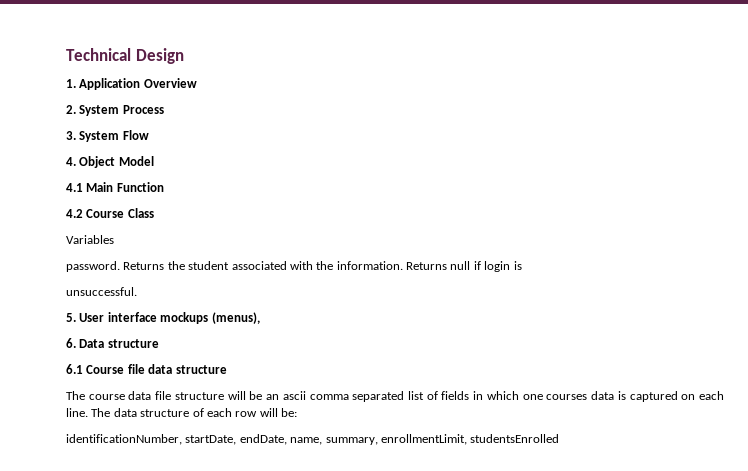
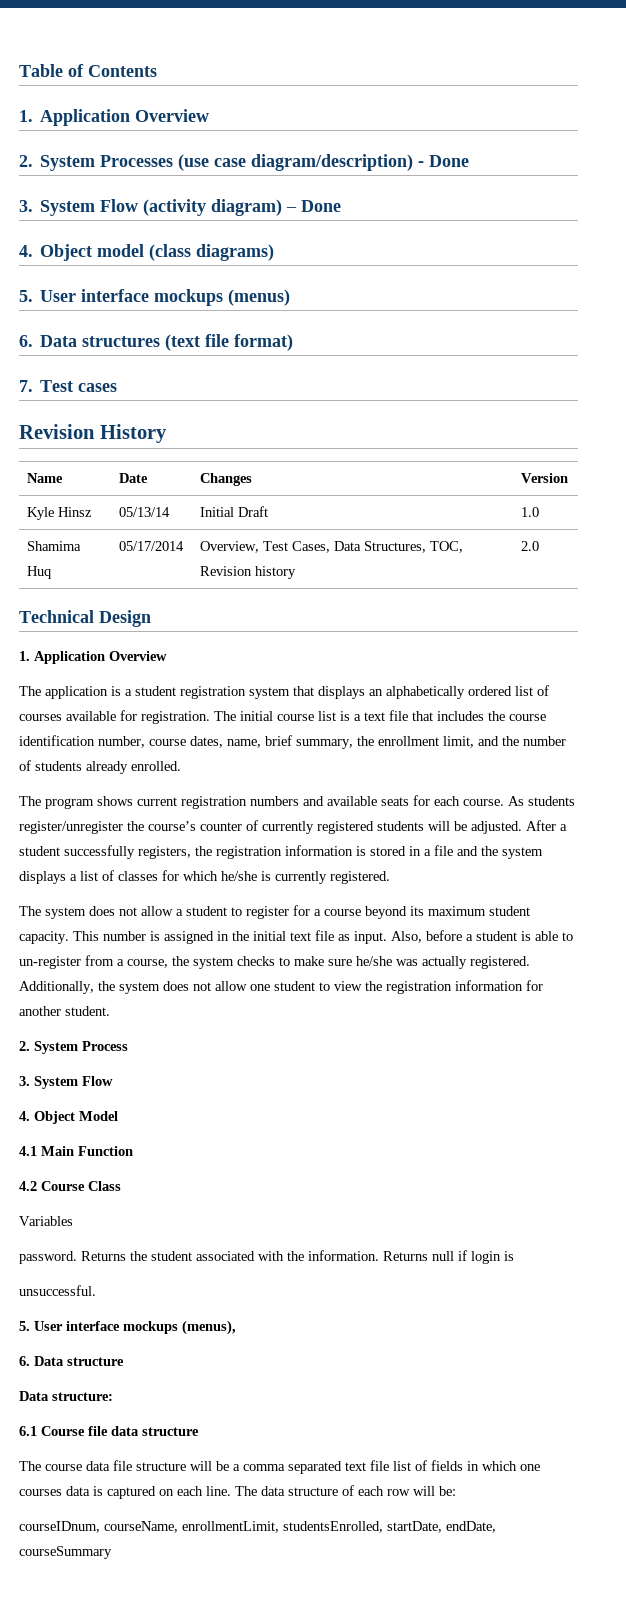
+ Table of Contents
+ 1. Application Overview
+ 2. System Processes (use case diagram/description) - Done
+ 3. System Flow (activity diagram) – Done
+ 4. Object model (class diagrams)
+ 5. User interface mockups (menus)
+ 6. Data structures (text file format)
+ 7. Test cases
+ Revision History
+ Name | Date | Changes | Version
+ Kyle Hinsz | 05/13/14 | Initial Draft | 1.0
+ Shamima Huq | 05/17/2014 | Overview, Test Cases, Data Structures, TOC, Revision history | 2.0
+ The application is a student registration system that displays an alphabetically ordered list of courses available for registration. The initial course list is a text file that includes the course identification number, course dates, name, brief summary, the enrollment limit, and the number of students already enrolled.
+ The program shows current registration numbers and available seats for each course. As students register/unregister the course’s counter of currently registered students will be adjusted. After a student successfully registers, the registration information is stored in a file and the system displays a list of classes for which he/she is currently registered.
+ The system does not allow a student to register for a course beyond its maximum student capacity. This number is assigned in the initial text file as input. Also, before a student is able to un-register from a course, the system checks to make sure he/she was actually registered. Additionally, the system does not allow one student to view the registration information for another student.
+ Data structure:
- The course data file structure will be an ascii comma separated list of fields in which one courses data is captured on each line.
+ The course data file structure will be a comma separated text file list of fields in which one courses data is captured on each line.
- identificationNumber, startDate, endDate, name, summary, enrollmentLimit, studentsEnrolled
+ courseIDnum, courseName, enrollmentLimit, studentsEnrolled, startDate, endDate, courseSummary

